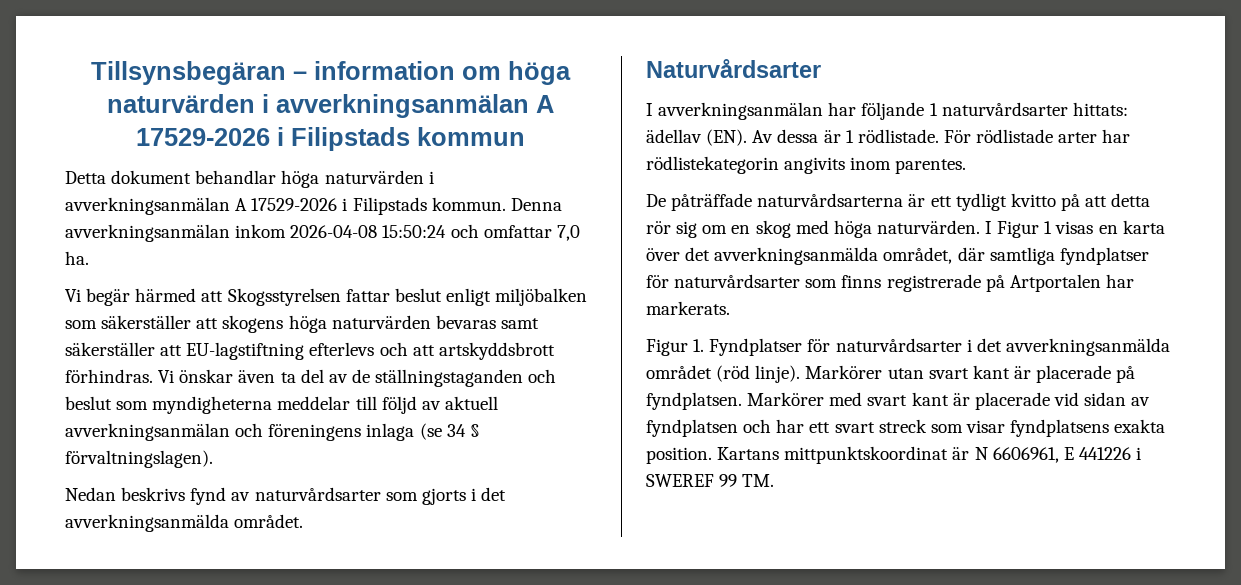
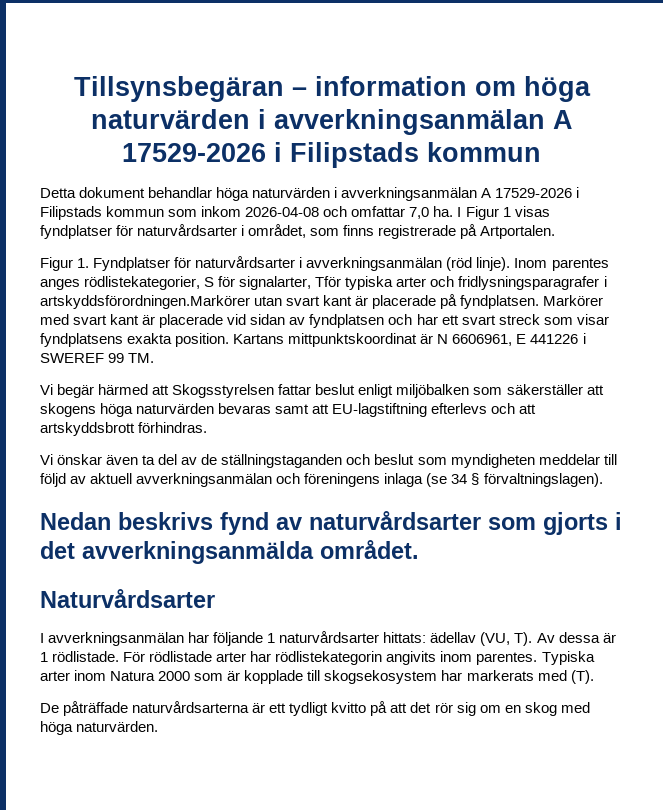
- Detta dokument behandlar höga naturvärden i avverkningsanmälan A 17529-2026 i Filipstads kommun. Denna avverkningsanmälan inkom 2026-04-08 15:50:24 och omfattar 7,0 ha.
- Vi begär härmed att Skogsstyrelsen fattar beslut enligt miljöbalken som säkerställer att skogens höga naturvärden bevaras samt säkerställer att EU-lagstiftning efterlevs och att artskyddsbrott förhindras. Vi önskar även ta del av de ställningstaganden och beslut som myndigheterna meddelar till följd av aktuell avverkningsanmälan och föreningens inlaga (se 34 § förvaltningslagen).
- Nedan beskrivs fynd av naturvårdsarter som gjorts i det avverkningsanmälda området.
- Naturvårdsarter
- I avverkningsanmälan har följande 1 naturvårdsarter hittats: ädellav (EN). Av dessa är 1 rödlistade. För rödlistade arter har rödlistekategorin angivits inom parentes.
- De påträffade naturvårdsarterna är ett tydligt kvitto på att detta rör sig om en skog med höga naturvärden. I Figur 1 visas en karta över det avverkningsanmälda området, där samtliga fyndplatser för naturvårdsarter som finns registrerade på Artportalen har markerats.
+ Detta dokument behandlar höga naturvärden i avverkningsanmälan A 17529-2026 i Filipstads kommun som inkom 2026-04-08 och omfattar 7,0 ha. I Figur 1 visas fyndplatser för naturvårdsarter i området, som finns registrerade på Artportalen.
- Figur 1. Fyndplatser för naturvårdsarter i det avverkningsanmälda området (röd linje). Markörer utan svart kant är placerade på fyndplatsen.
+ Figur 1. Fyndplatser för naturvårdsarter i avverkningsanmälan (röd linje). Inom parentes anges rödlistekategorier, S för signalarter, Tför typiska arter och fridlysningsparagrafer i artskyddsförordningen.Markörer utan svart kant är placerade på fyndplatsen.
+ Vi begär härmed att Skogsstyrelsen fattar beslut enligt miljöbalken som säkerställer att skogens höga naturvärden bevaras samt att EU-lagstiftning efterlevs och att artskyddsbrott förhindras.
+ Vi önskar även ta del av de ställningstaganden och beslut som myndigheten meddelar till följd av aktuell avverkningsanmälan och föreningens inlaga (se 34 § förvaltningslagen).
+ Nedan beskrivs fynd av naturvårdsarter som gjorts i det avverkningsanmälda området.
+ Naturvårdsarter
+ I avverkningsanmälan har följande 1 naturvårdsarter hittats: ädellav (VU, T). Av dessa är 1 rödlistade. För rödlistade arter har rödlistekategorin angivits inom parentes. Typiska arter inom Natura 2000 som är kopplade till skogsekosystem har markerats med (T).
+ De påträffade naturvårdsarterna är ett tydligt kvitto på att det rör sig om en skog med höga naturvärden.

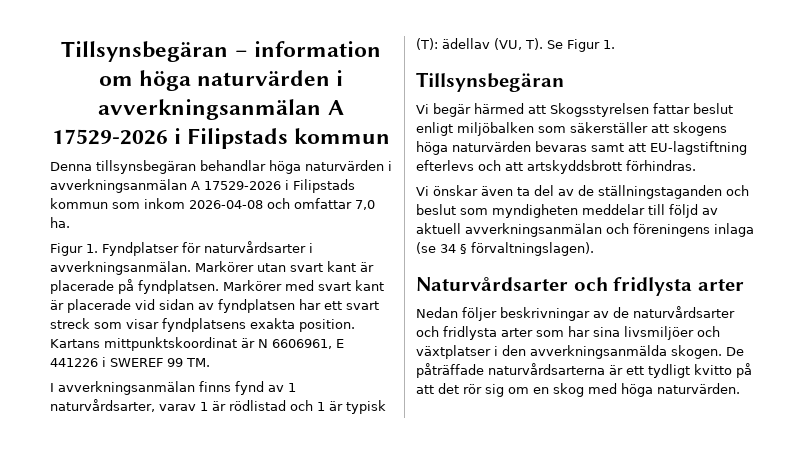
- Detta dokument behandlar höga naturvärden i avverkningsanmälan A 17529-2026 i Filipstads kommun som inkom 2026-04-08 och omfattar 7,0 ha. I Figur 1 visas fyndplatser för naturvårdsarter i området, som finns registrerade på Artportalen.
+ Denna tillsynsbegäran behandlar höga naturvärden i avverkningsanmälan A 17529-2026 i Filipstads kommun som inkom 2026-04-08 och omfattar 7,0 ha.
- Figur 1. Fyndplatser för naturvårdsarter i avverkningsanmälan (röd linje). Inom parentes anges rödlistekategorier, S för signalarter, Tför typiska arter och fridlysningsparagrafer i artskyddsförordningen.Markörer utan svart kant är placerade på fyndplatsen.
+ Figur 1. Fyndplatser för naturvårdsarter i avverkningsanmälan. Markörer utan svart kant är placerade på fyndplatsen.
- Markörer med svart kant är placerade vid sidan av fyndplatsen och har ett svart streck som visar fyndplatsens exakta position.
+ Markörer med svart kant är placerade vid sidan av fyndplatsen har ett svart streck som visar fyndplatsens exakta position.
+ I avverkningsanmälan finns fynd av 1 naturvårdsarter, varav 1 är rödlistad och 1 är typisk (T): ädellav (VU, T). Se Figur 1.
+ Tillsynsbegäran
- Nedan beskrivs fynd av naturvårdsarter som gjorts i det avverkningsanmälda området.
- Naturvårdsarter
- I avverkningsanmälan har följande 1 naturvårdsarter hittats: ädellav (VU, T). Av dessa är 1 rödlistade. För rödlistade arter har rödlistekategorin angivits inom parentes. Typiska arter inom Natura 2000 som är kopplade till skogsekosystem har markerats med (T).
- De påträffade naturvårdsarterna är ett tydligt kvitto på att det rör sig om en skog med höga naturvärden.
+ Naturvårdsarter och fridlysta arter
+ Nedan följer beskrivningar av de naturvårdsarter och fridlysta arter som har sina livsmiljöer och växtplatser i den avverkningsanmälda skogen. De påträffade naturvårdsarterna är ett tydligt kvitto på att det rör sig om en skog med höga naturvärden.

